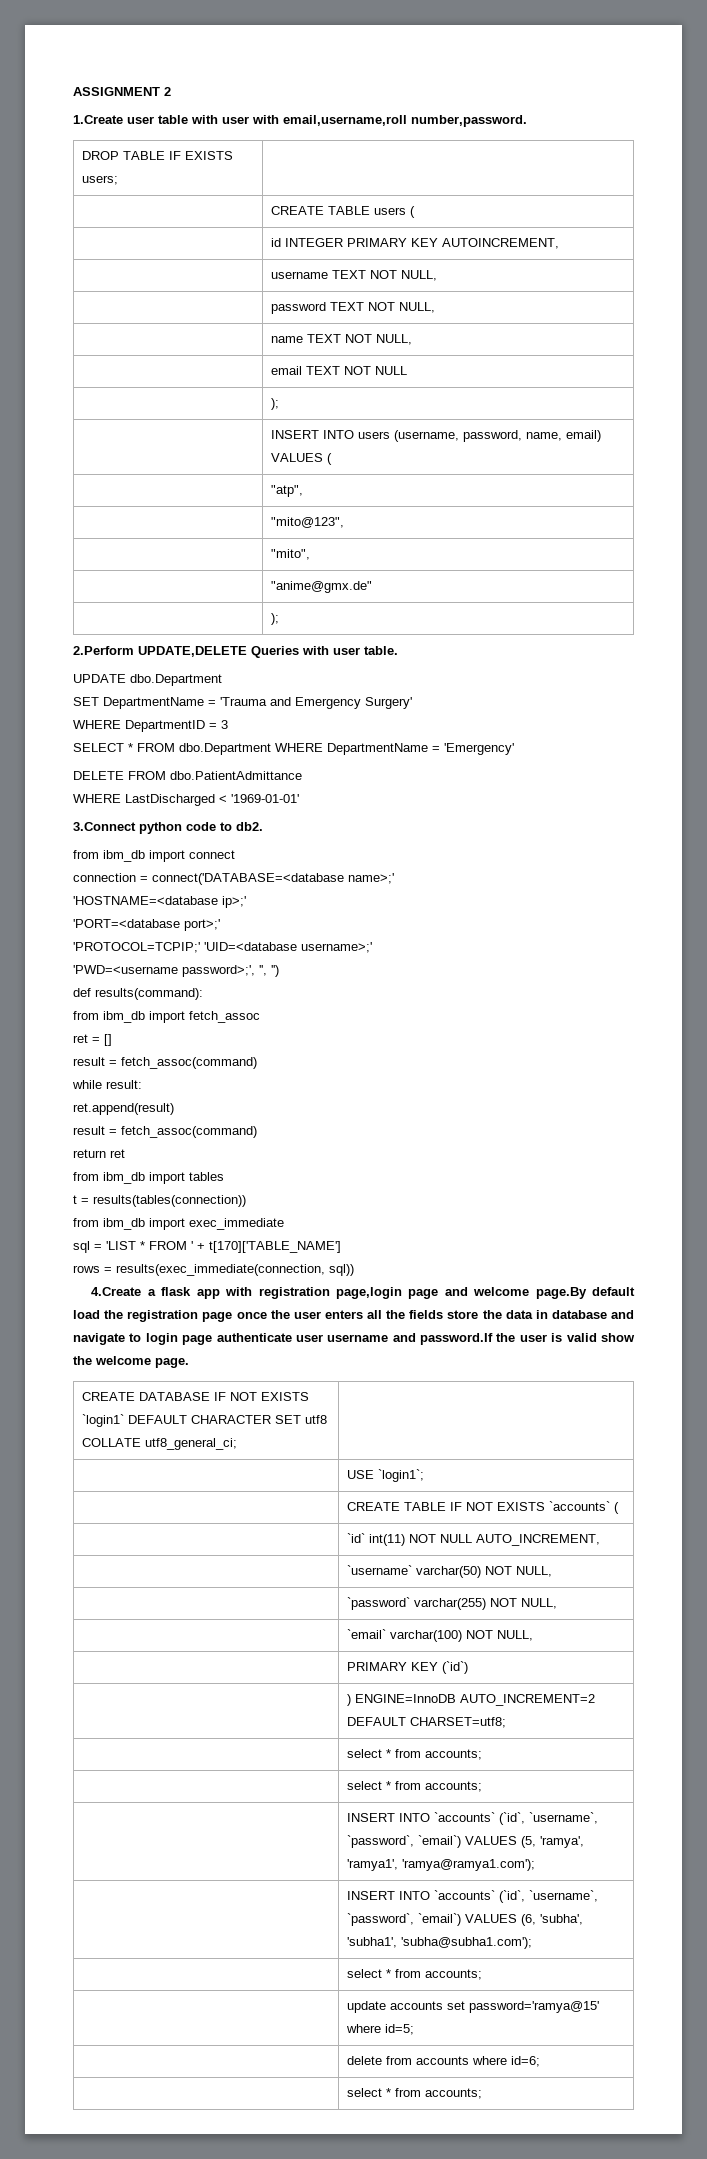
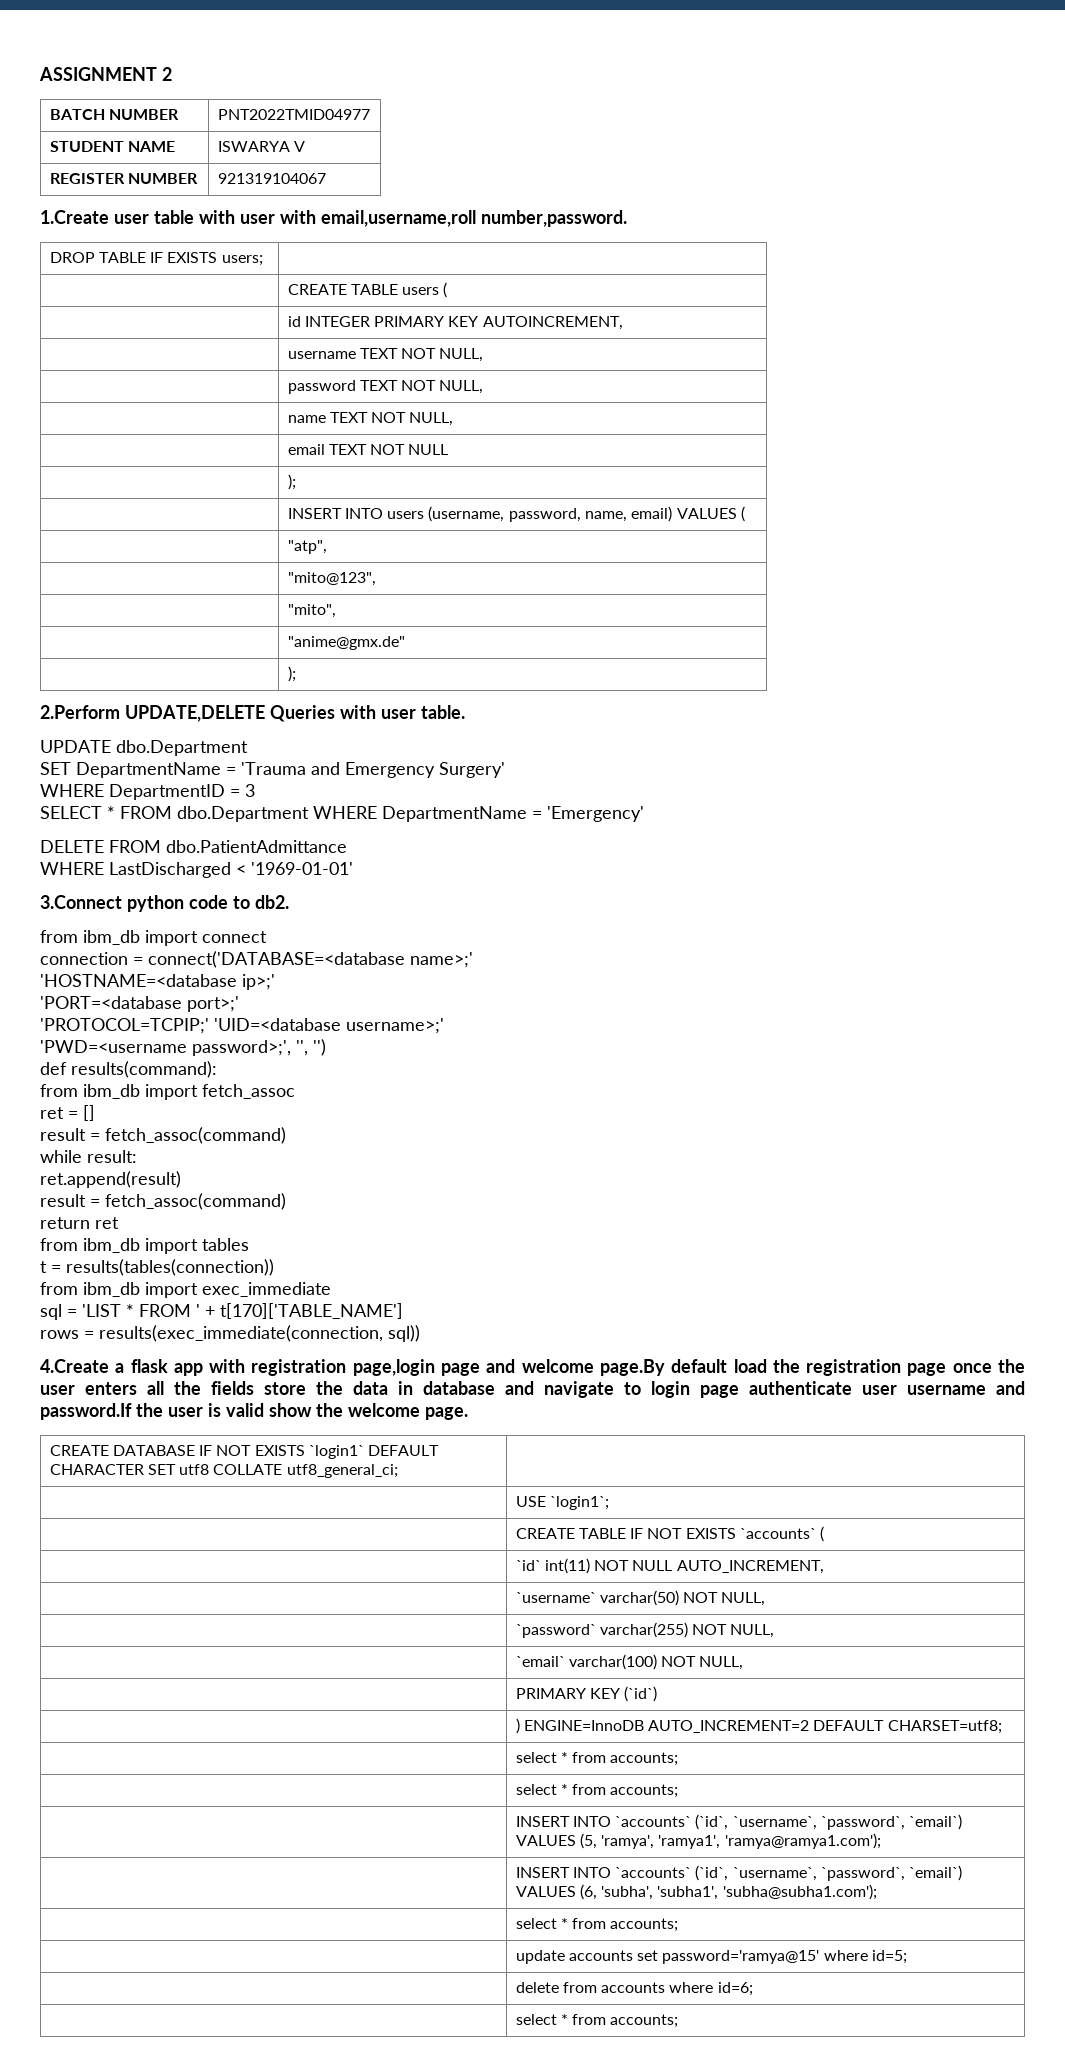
+ BATCH NUMBER | PNT2022TMID04977
+ STUDENT NAME | ISWARYA V
+ REGISTER NUMBER | 921319104067

